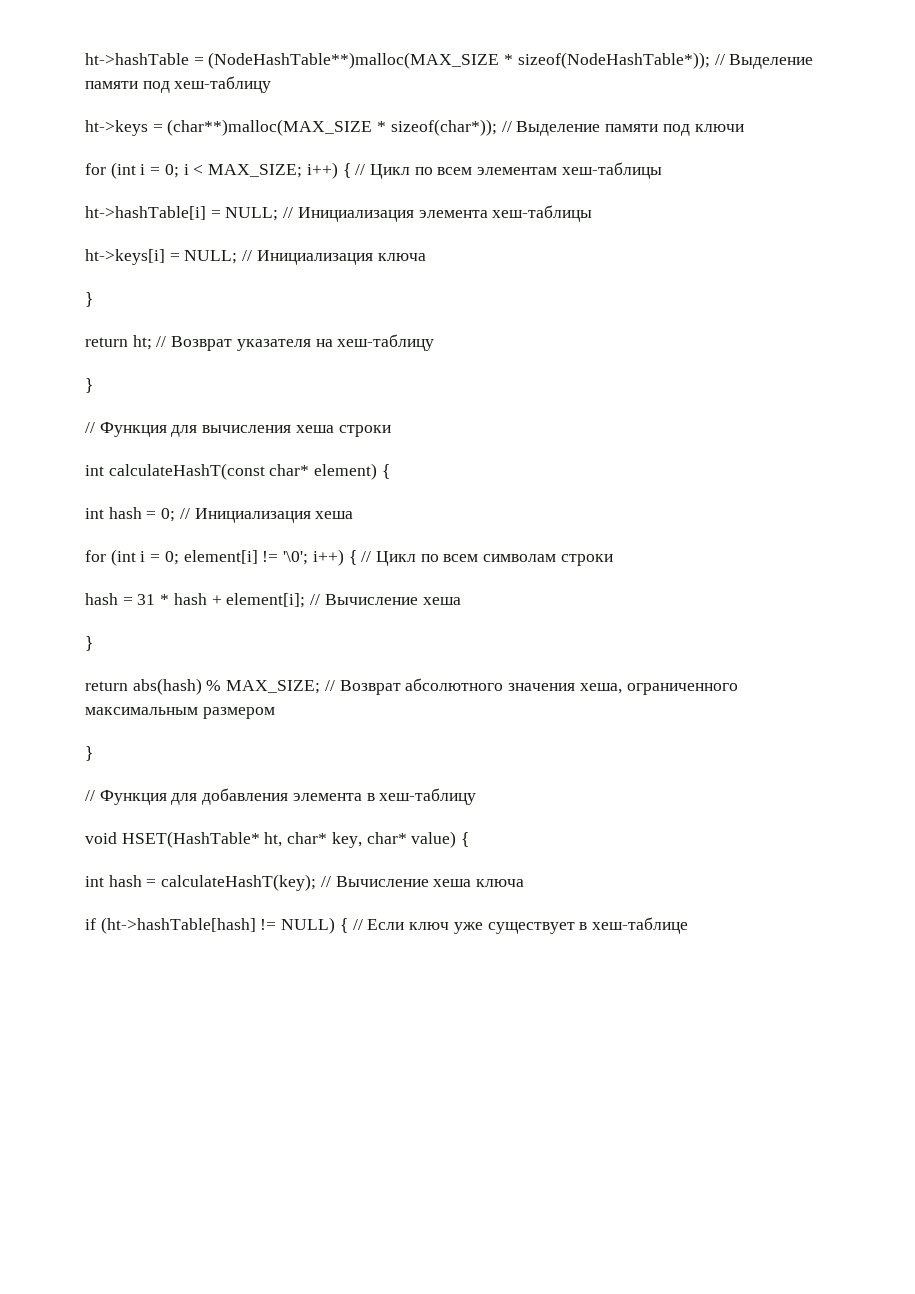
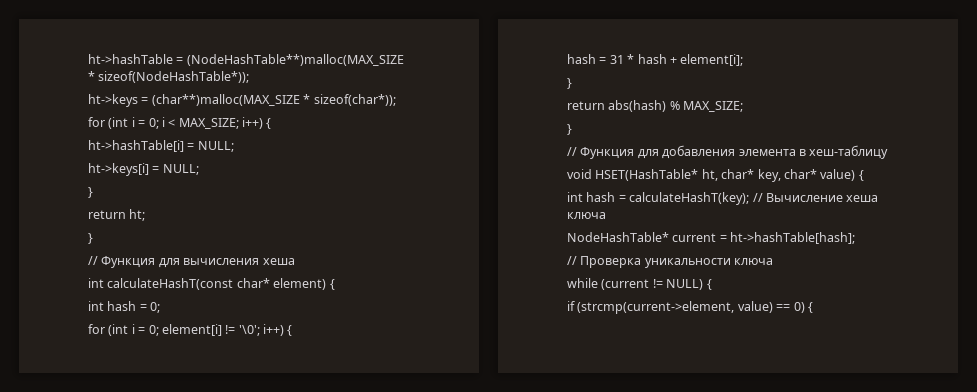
- ht->hashTable = (NodeHashTable**)malloc(MAX_SIZE * sizeof(NodeHashTable*)); // Выделение памяти под хеш-таблицу
+ ht->hashTable = (NodeHashTable**)malloc(MAX_SIZE * sizeof(NodeHashTable*));
- ht->keys = (char**)malloc(MAX_SIZE * sizeof(char*)); // Выделение памяти под ключи
+ ht->keys = (char**)malloc(MAX_SIZE * sizeof(char*));
- for (int i = 0; i < MAX_SIZE; i++) { // Цикл по всем элементам хеш-таблицы
+ for (int i = 0; i < MAX_SIZE; i++) {
- ht->hashTable[i] = NULL; // Инициализация элемента хеш-таблицы
+ ht->hashTable[i] = NULL;
- ht->keys[i] = NULL; // Инициализация ключа
+ ht->keys[i] = NULL;
- return ht; // Возврат указателя на хеш-таблицу
+ return ht;
- // Функция для вычисления хеша строки
+ // Функция для вычисления хеша
- int hash = 0; // Инициализация хеша
+ int hash = 0;
- for (int i = 0; element[i] != '\0'; i++) { // Цикл по всем символам строки
+ for (int i = 0; element[i] != '\0'; i++) {
- hash = 31 * hash + element[i]; // Вычисление хеша
+ hash = 31 * hash + element[i];
- return abs(hash) % MAX_SIZE; // Возврат абсолютного значения хеша, ограниченного максимальным размером
+ return abs(hash) % MAX_SIZE;
- if (ht->hashTable[hash] != NULL) { // Если ключ уже существует в хеш-таблице
+ NodeHashTable* current = ht->hashTable[hash];
+ // Проверка уникальности ключа
+ while (current != NULL) {
+ if (strcmp(current->element, value) == 0) {

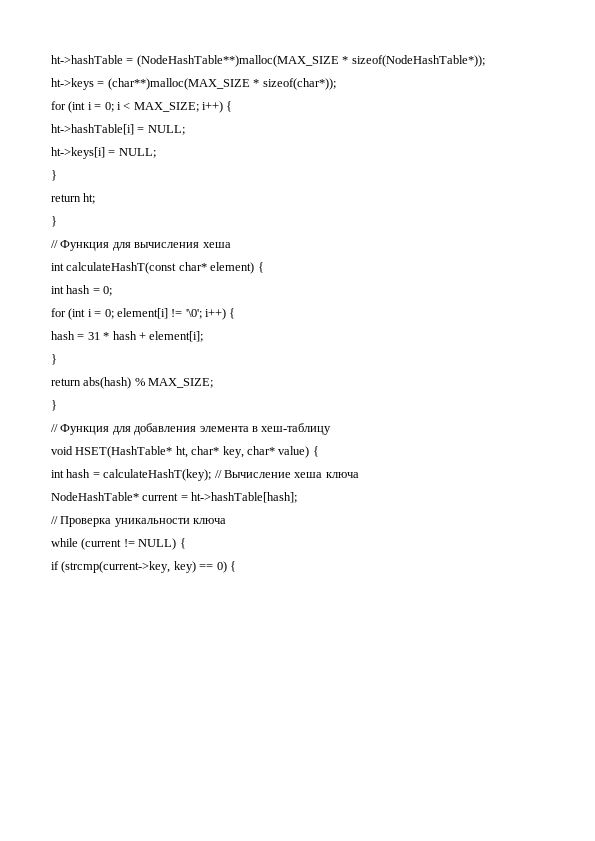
- if (strcmp(current->element, value) == 0) {
+ if (strcmp(current->key, key) == 0) {

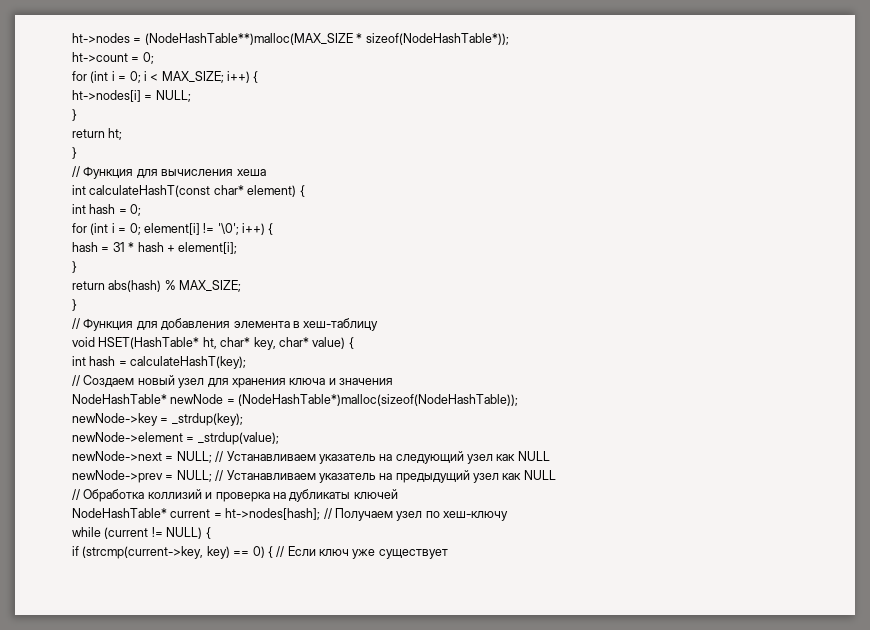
- ht->hashTable = (NodeHashTable**)malloc(MAX_SIZE * sizeof(NodeHashTable*));
+ ht->nodes = (NodeHashTable**)malloc(MAX_SIZE * sizeof(NodeHashTable*));
- ht->keys = (char**)malloc(MAX_SIZE * sizeof(char*));
+ ht->count = 0;
- ht->hashTable[i] = NULL;
- ht->keys[i] = NULL;
+ ht->nodes[i] = NULL;
- int hash = calculateHashT(key); // Вычисление хеша ключа
- NodeHashTable* current = ht->hashTable[hash];
- // Проверка уникальности ключа
+ int hash = calculateHashT(key);
+ // Создаем новый узел для хранения ключа и значения
+ NodeHashTable* newNode = (NodeHashTable*)malloc(sizeof(NodeHashTable));
+ newNode->key = _strdup(key);
+ newNode->element = _strdup(value);
+ newNode->next = NULL; // Устанавливаем указатель на следующий узел как NULL
+ newNode->prev = NULL; // Устанавливаем указатель на предыдущий узел как NULL
+ // Обработка коллизий и проверка на дубликаты ключей
+ NodeHashTable* current = ht->nodes[hash]; // Получаем узел по хеш-ключу
- if (strcmp(current->key, key) == 0) {
+ if (strcmp(current->key, key) == 0) { // Если ключ уже существует

